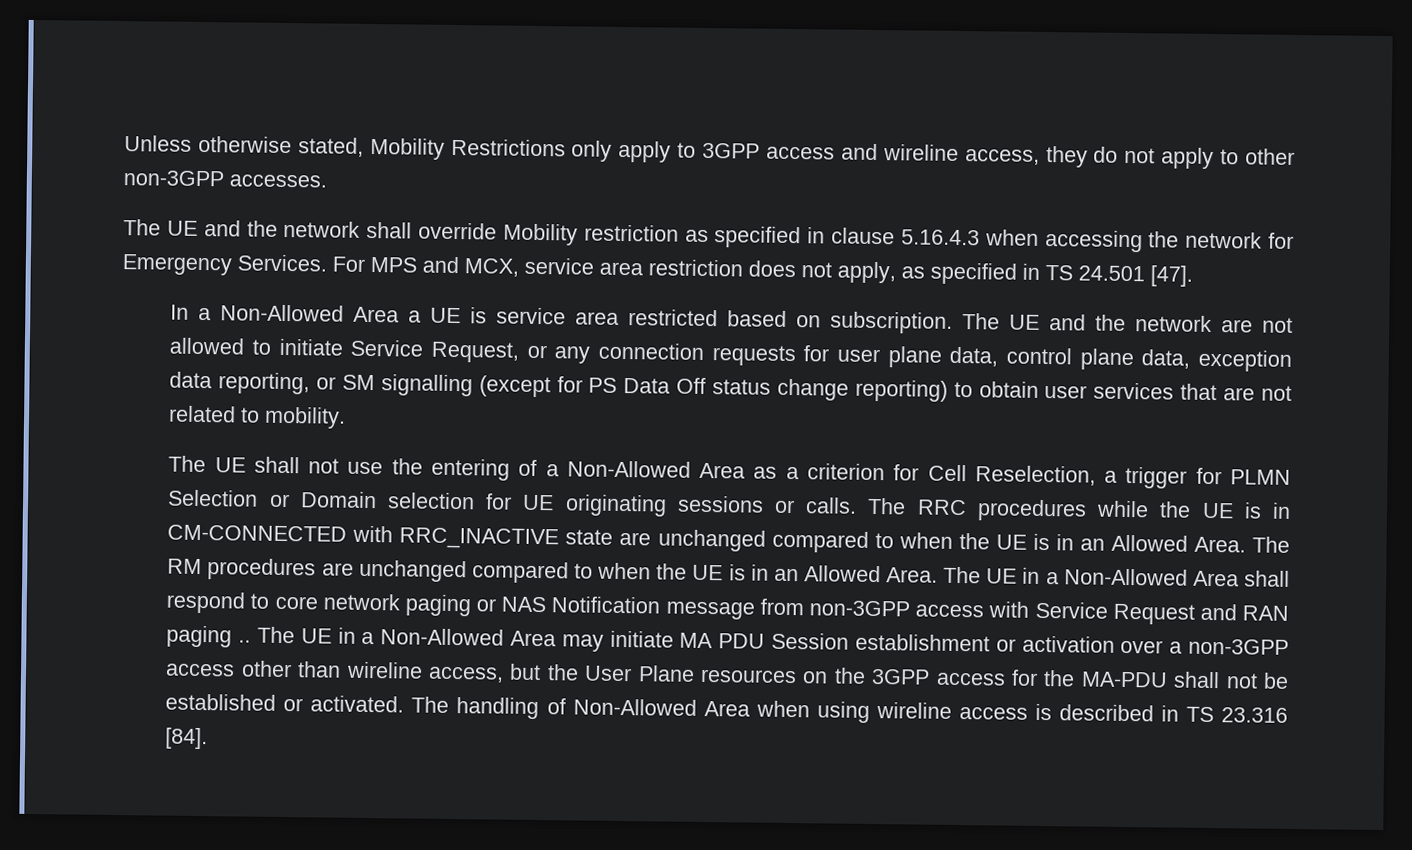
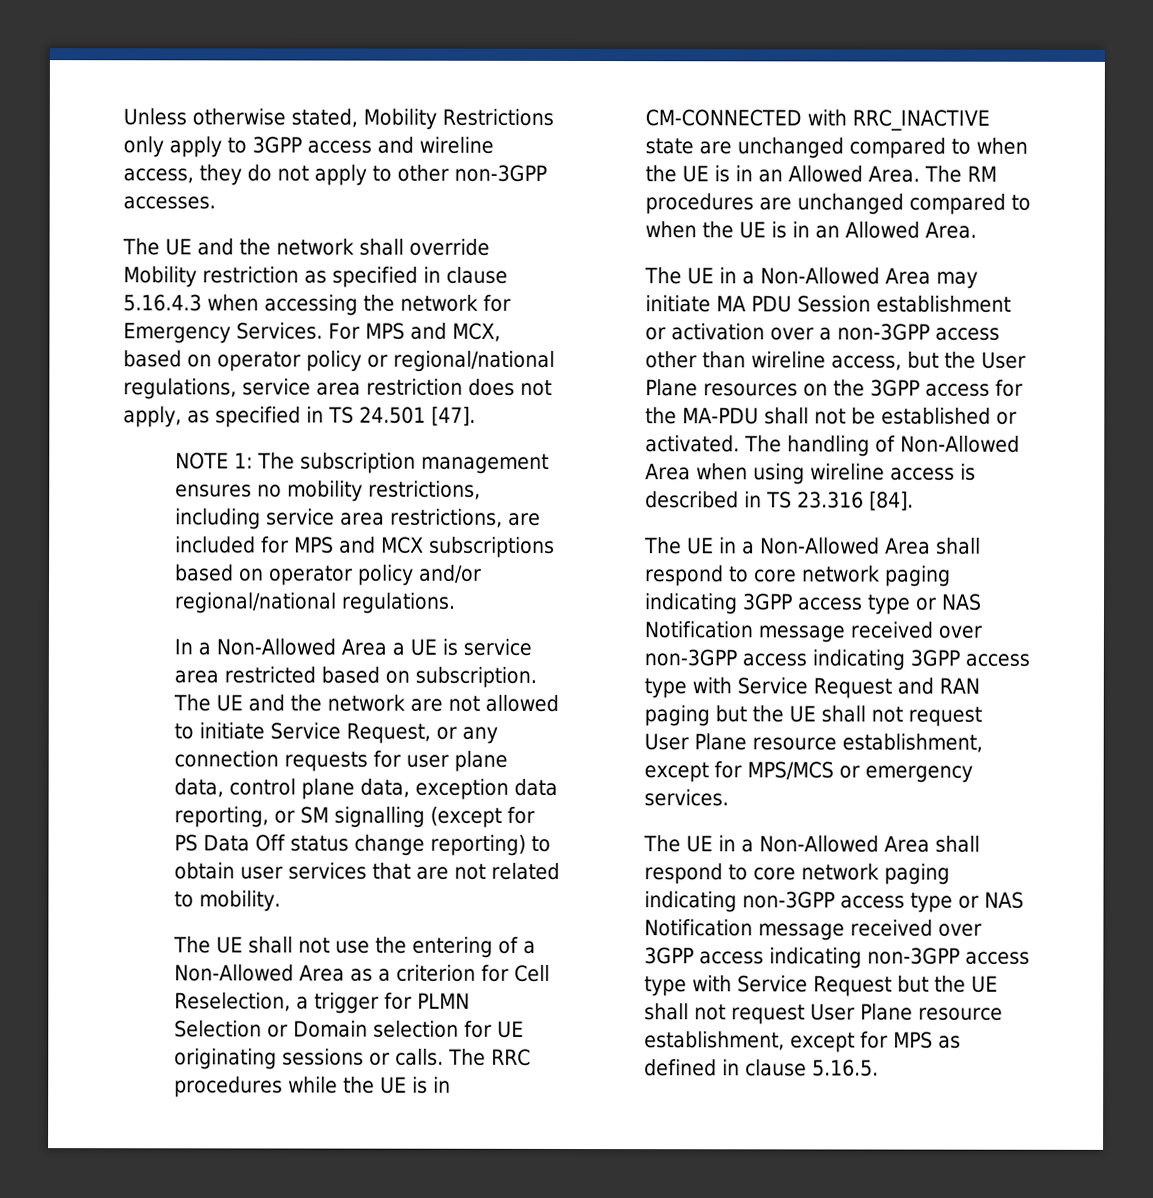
- For MPS and MCX, service area restriction does not apply, as specified in TS 24.501 [47].
+ For MPS and MCX, based on operator policy or regional/national regulations, service area restriction does not apply, as specified in TS 24.501 [47].
+ NOTE 1: The subscription management ensures no mobility restrictions, including service area restrictions, are included for MPS and MCX subscriptions based on operator policy and/or regional/national regulations.
- The RM procedures are unchanged compared to when the UE is in an Allowed Area. The UE in a Non-Allowed Area shall respond to core network paging or NAS Notification message from non-3GPP access with Service Request and RAN paging .. The UE in a Non-Allowed Area may initiate MA PDU Session establishment or activation over a non-3GPP access other than wireline access, but the User Plane resources on the 3GPP access for the MA-PDU shall not be established or activated.
+ The RM procedures are unchanged compared to when the UE is in an Allowed Area.
+ The UE in a Non-Allowed Area may initiate MA PDU Session establishment or activation over a non-3GPP access other than wireline access, but the User Plane resources on the 3GPP access for the MA-PDU shall not be established or activated.
+ The UE in a Non-Allowed Area shall respond to core network paging indicating 3GPP access type or NAS Notification message received over non-3GPP access indicating 3GPP access type with Service Request and RAN paging but the UE shall not request User Plane resource establishment, except for MPS/MCS or emergency services.
+ The UE in a Non-Allowed Area shall respond to core network paging indicating non-3GPP access type or NAS Notification message received over 3GPP access indicating non-3GPP access type with Service Request but the UE shall not request User Plane resource establishment, except for MPS as defined in clause 5.16.5.

